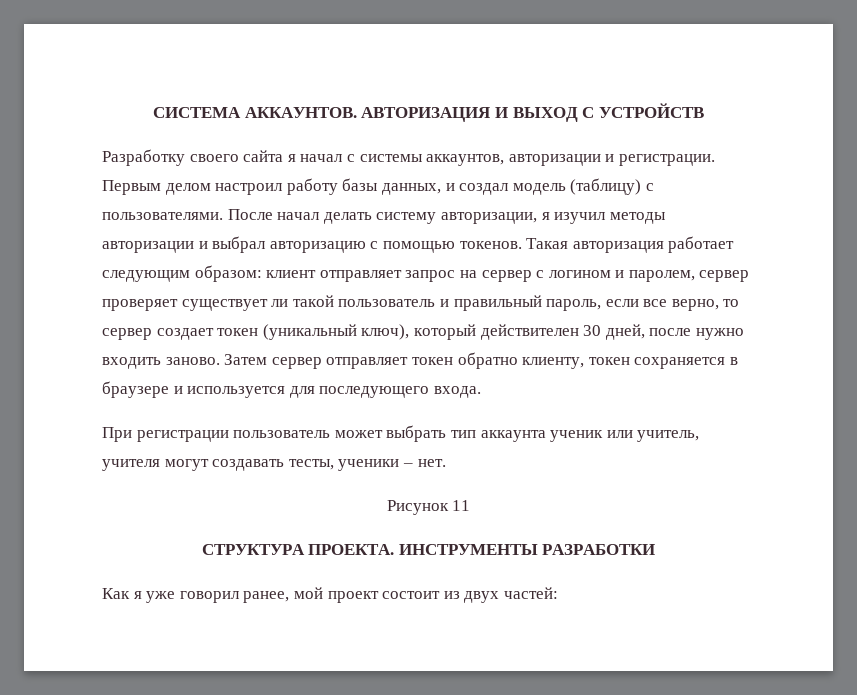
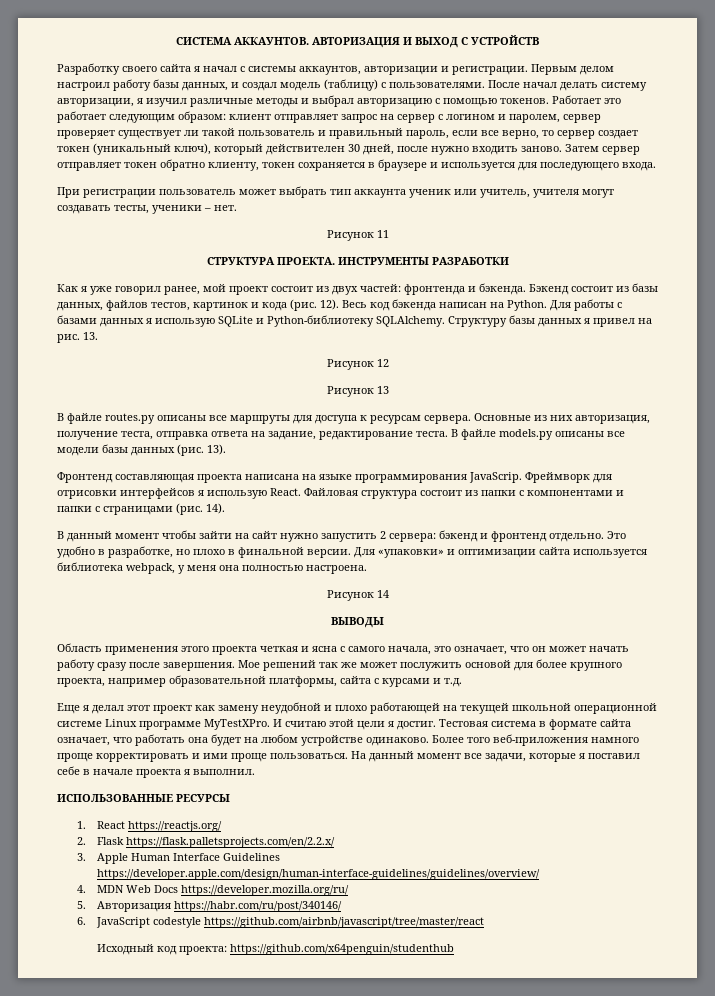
- После начал делать систему авторизации, я изучил методы авторизации и выбрал авторизацию с помощью токенов.
+ После начал делать систему авторизации, я изучил различные методы и выбрал авторизацию с помощью токенов.
- Такая авторизация работает следующим образом: клиент отправляет запрос на сервер с логином и паролем, сервер проверяет существует ли такой пользователь и правильный пароль, если все верно, то сервер создает токен (уникальный ключ), который действителен 30 дней, после нужно входить заново.
+ Работает это работает следующим образом: клиент отправляет запрос на сервер с логином и паролем, сервер проверяет существует ли такой пользователь и правильный пароль, если все верно, то сервер создает токен (уникальный ключ), который действителен 30 дней, после нужно входить заново.
- Как я уже говорил ранее, мой проект состоит из двух частей:
+ Как я уже говорил ранее, мой проект состоит из двух частей: фронтенда и бэкенда. Бэкенд состоит из базы данных, файлов тестов, картинок и кода (рис. 12). Весь код бэкенда написан на Python. Для работы с базами данных я использую SQLite и Python-библиотеку SQLAlchemy. Структуру базы данных я привел на рис. 13.
+ Рисунок 12
+ Рисунок 13
+ В файле routes.py описаны все маршруты для доступа к ресурсам сервера. Основные из них авторизация, получение теста, отправка ответа на задание, редактирование теста. В файле models.py описаны все модели базы данных (рис. 13).
+ Фронтенд составляющая проекта написана на языке программирования JavaScrip. Фреймворк для отрисовки интерфейсов я использую React. Файловая структура состоит из папки с компонентами и папки с страницами (рис. 14).
+ В данный момент чтобы зайти на сайт нужно запустить 2 сервера: бэкенд и фронтенд отдельно. Это удобно в разработке, но плохо в финальной версии. Для «упаковки» и оптимизации сайта используется библиотека webpack, у меня она полностью настроена.
+ Рисунок 14
+ ВЫВОДЫ
+ Область применения этого проекта четкая и ясна с самого начала, это означает, что он может начать работу сразу после завершения. Мое решений так же может послужить основой для более крупного проекта, например образовательной платформы, сайта с курсами и т.д.
+ Еще я делал этот проект как замену неудобной и плохо работающей на текущей школьной операционной системе Linux программе MyTestXPro. И считаю этой цели я достиг. Тестовая система в формате сайта означает, что работать она будет на любом устройстве одинаково. Более того веб-приложения намного проще корректировать и ими проще пользоваться. На данный момент все задачи, которые я поставил себе в начале проекта я выполнил.
+ ИСПОЛЬЗОВАННЫЕ РЕСУРСЫ
+ 1. React https://reactjs.org/
+ 2. Flask https://flask.palletsprojects.com/en/2.2.x/
+ 3. Apple Human Interface Guidelines https://developer.apple.com/design/human-interface-guidelines/guidelines/overview/
+ 4. MDN Web Docs https://developer.mozilla.org/ru/
+ 5. Авторизация https://habr.com/ru/post/340146/
+ 6. JavaScript codestyle https://github.com/airbnb/javascript/tree/master/react
+ Исходный код проекта: https://github.com/x64penguin/studenthub

